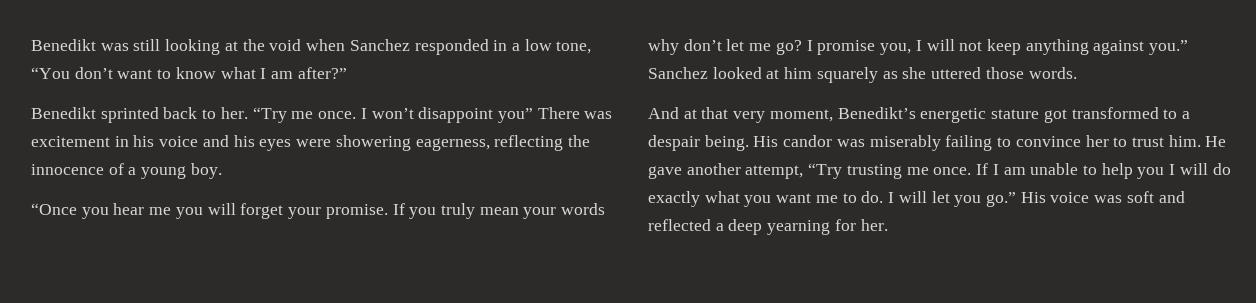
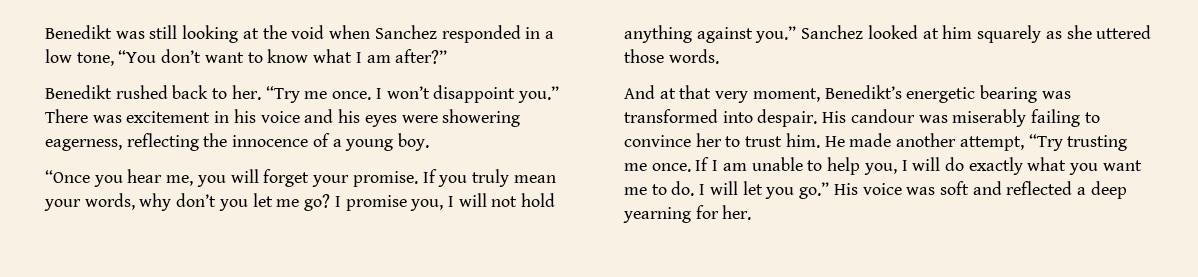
- Benedikt sprinted back to her.
+ Benedikt rushed back to her.
- I won’t disappoint you” There was excitement in his voice and his eyes were showering eagerness, reflecting the innocence of a young boy.
+ I won’t disappoint you.” There was excitement in his voice and his eyes were showering eagerness, reflecting the innocence of a young boy.
- “Once you hear me you will forget your promise.
+ “Once you hear me, you will forget your promise.
- If you truly mean your words why don’t let me go?
+ If you truly mean your words, why don’t you let me go?
- I promise you, I will not keep anything against you.”
+ I promise you, I will not hold anything against you.”
- And at that very moment, Benedikt’s energetic stature got transformed to a despair being. His candor was miserably failing to convince her to trust him.
+ And at that very moment, Benedikt’s energetic bearing was transformed into despair. His candour was miserably failing to convince her to trust him.
- He gave another attempt, “Try trusting me once.
+ He made another attempt, “Try trusting me once.
- If I am unable to help you I will do exactly what you want me to do.
+ If I am unable to help you, I will do exactly what you want me to do.

